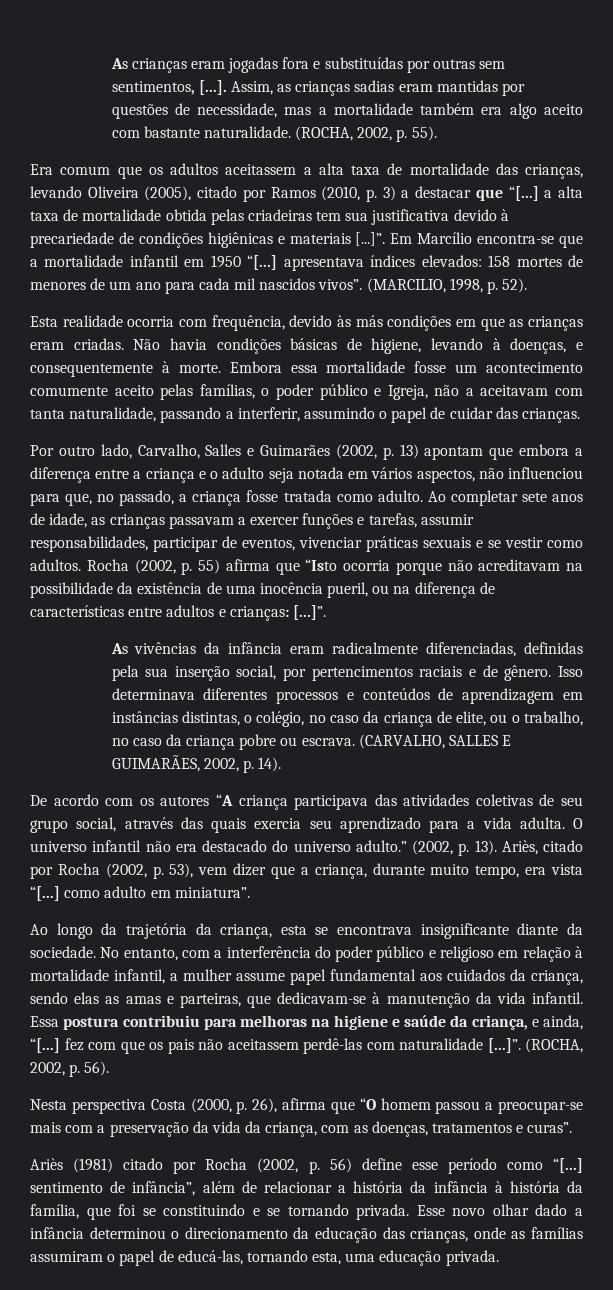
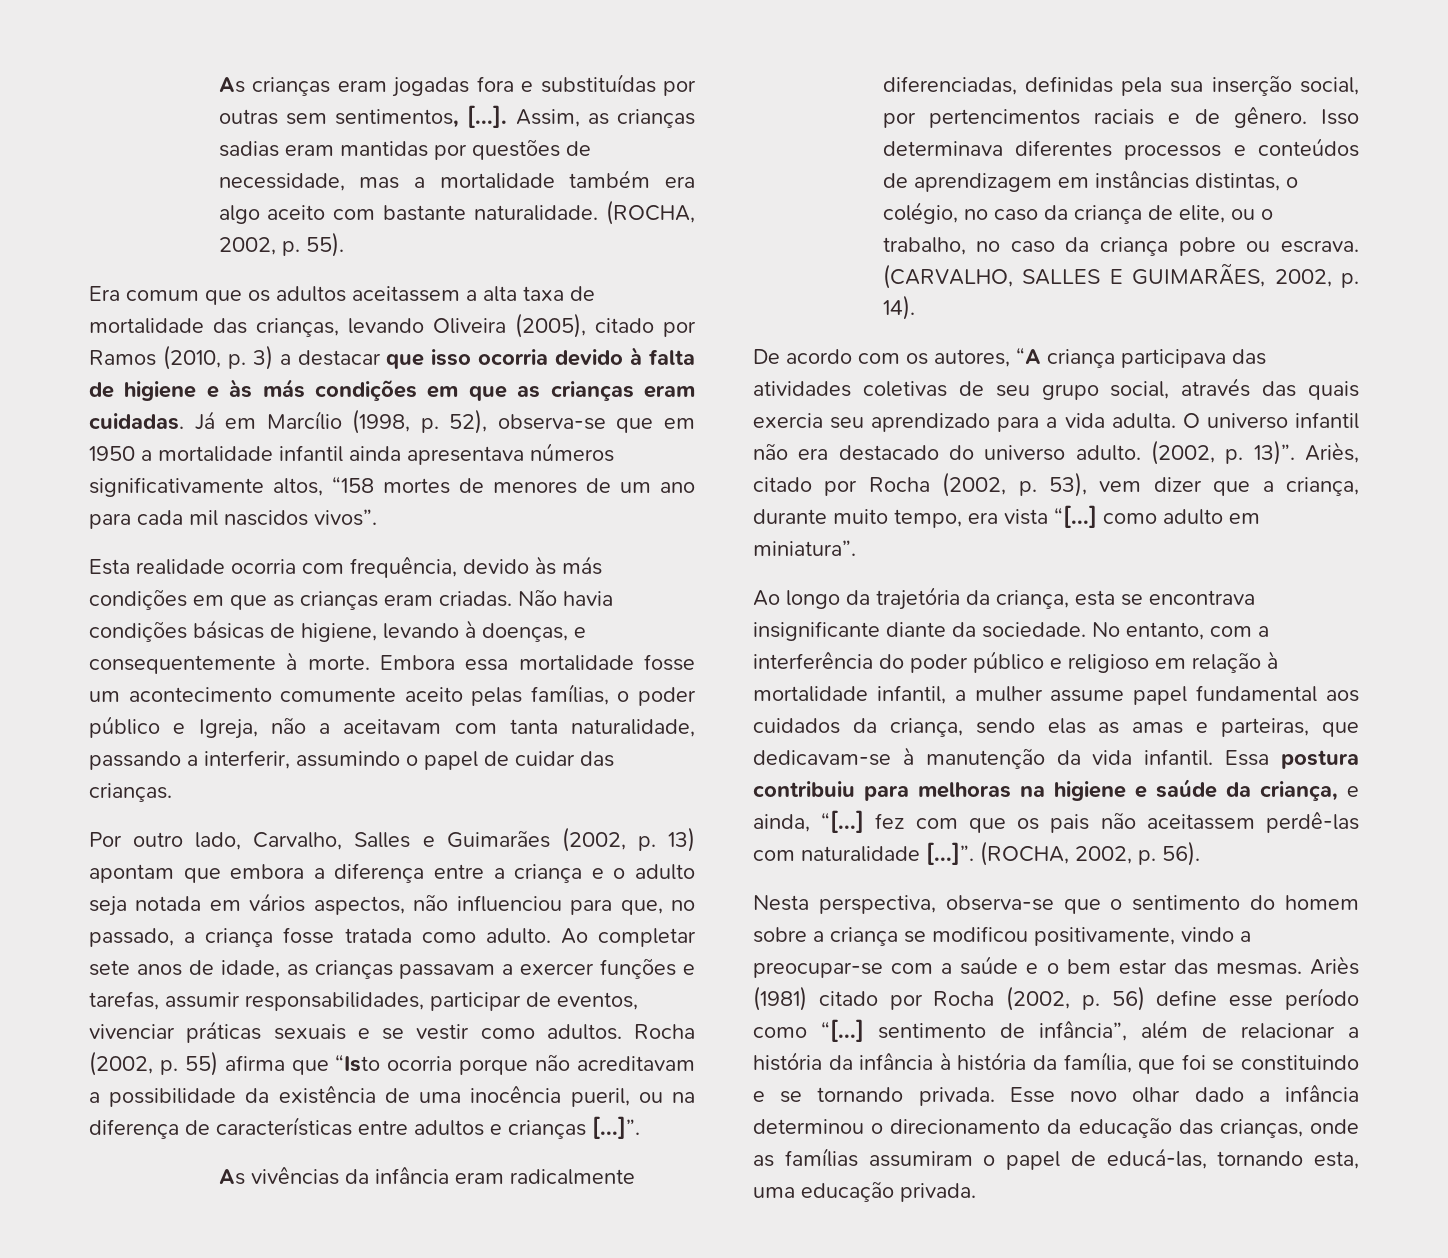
- Era comum que os adultos aceitassem a alta taxa de mortalidade das crianças, levando Oliveira (2005), citado por Ramos (2010, p. 3) a destacar que “[...] a alta taxa de mortalidade obtida pelas criadeiras tem sua justificativa devido à precariedade de condições higiênicas e materiais [...]”. Em Marcílio encontra-se que a mortalidade infantil em 1950 “[...] apresentava índices elevados: 158 mortes de menores de um ano para cada mil nascidos vivos”. (MARCILIO, 1998, p. 52).
+ Era comum que os adultos aceitassem a alta taxa de mortalidade das crianças, levando Oliveira (2005), citado por Ramos (2010, p. 3) a destacar que isso ocorria devido à falta de higiene e às más condições em que as crianças eram cuidadas. Já em Marcílio (1998, p. 52), observa-se que em 1950 a mortalidade infantil ainda apresentava números significativamente altos, “158 mortes de menores de um ano para cada mil nascidos vivos”.
- Rocha (2002, p. 55) afirma que “Isto ocorria porque não acreditavam na possibilidade da existência de uma inocência pueril, ou na diferença de características entre adultos e crianças: [...]”.
+ Rocha (2002, p. 55) afirma que “Isto ocorria porque não acreditavam a possibilidade da existência de uma inocência pueril, ou na diferença de características entre adultos e crianças [...]”.
- De acordo com os autores “A criança participava das atividades coletivas de seu grupo social, através das quais exercia seu aprendizado para a vida adulta.
+ De acordo com os autores, “A criança participava das atividades coletivas de seu grupo social, através das quais exercia seu aprendizado para a vida adulta.
- O universo infantil não era destacado do universo adulto.” (2002, p. 13).
+ O universo infantil não era destacado do universo adulto. (2002, p. 13)”.
- Nesta perspectiva Costa (2000, p. 26), afirma que “O homem passou a preocupar-se mais com a preservação da vida da criança, com as doenças, tratamentos e curas”.
- Ariès (1981) citado por Rocha (2002, p. 56) define esse período como “[...] sentimento de infância”, além de relacionar a história da infância à história da família, que foi se constituindo e se tornando privada.
+ Nesta perspectiva, observa-se que o sentimento do homem sobre a criança se modificou positivamente, vindo a preocupar-se com a saúde e o bem estar das mesmas. Ariès (1981) citado por Rocha (2002, p. 56) define esse período como “[...] sentimento de infância”, além de relacionar a história da infância à história da família, que foi se constituindo e se tornando privada.

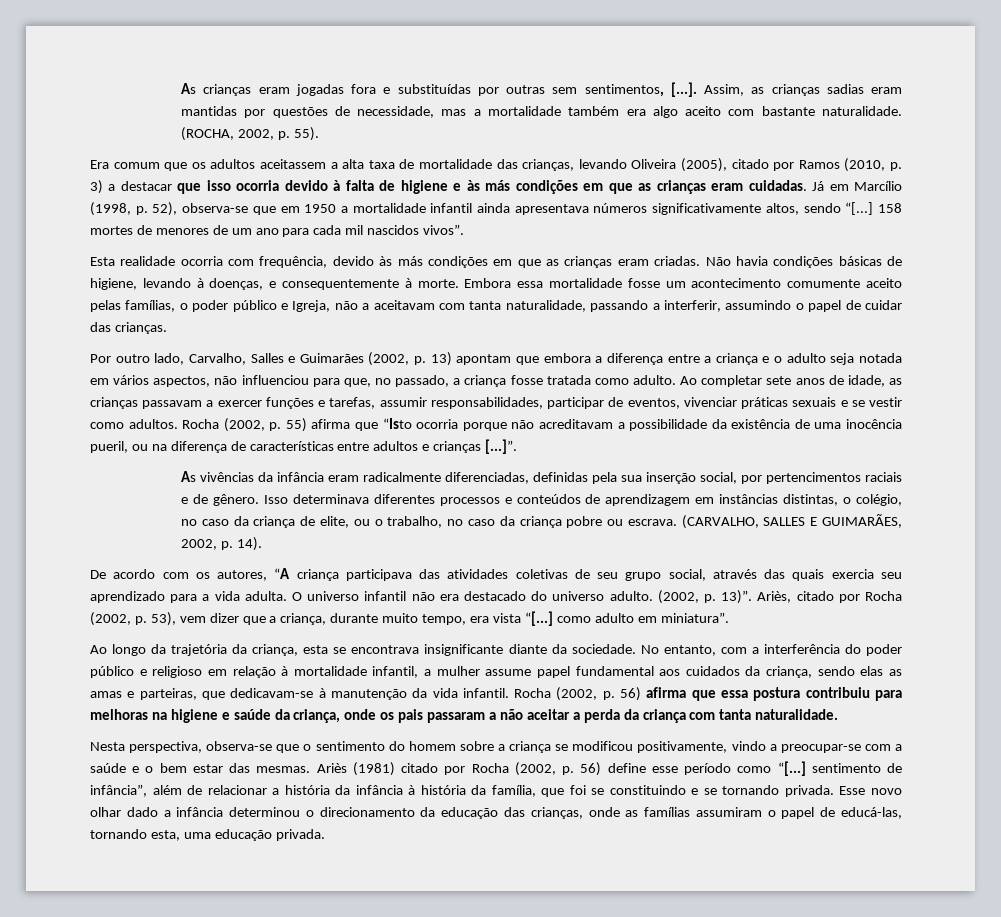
- Já em Marcílio (1998, p. 52), observa-se que em 1950 a mortalidade infantil ainda apresentava números significativamente altos, “158 mortes de menores de um ano para cada mil nascidos vivos”.
+ Já em Marcílio (1998, p. 52), observa-se que em 1950 a mortalidade infantil ainda apresentava números significativamente altos, sendo “[...] 158 mortes de menores de um ano para cada mil nascidos vivos”.
- Essa postura contribuiu para melhoras na higiene e saúde da criança, e ainda, “[...] fez com que os pais não aceitassem perdê-las com naturalidade [...]”. (ROCHA, 2002, p. 56).
+ Rocha (2002, p. 56) afirma que essa postura contribuiu para melhoras na higiene e saúde da criança, onde os pais passaram a não aceitar a perda da criança com tanta naturalidade.

